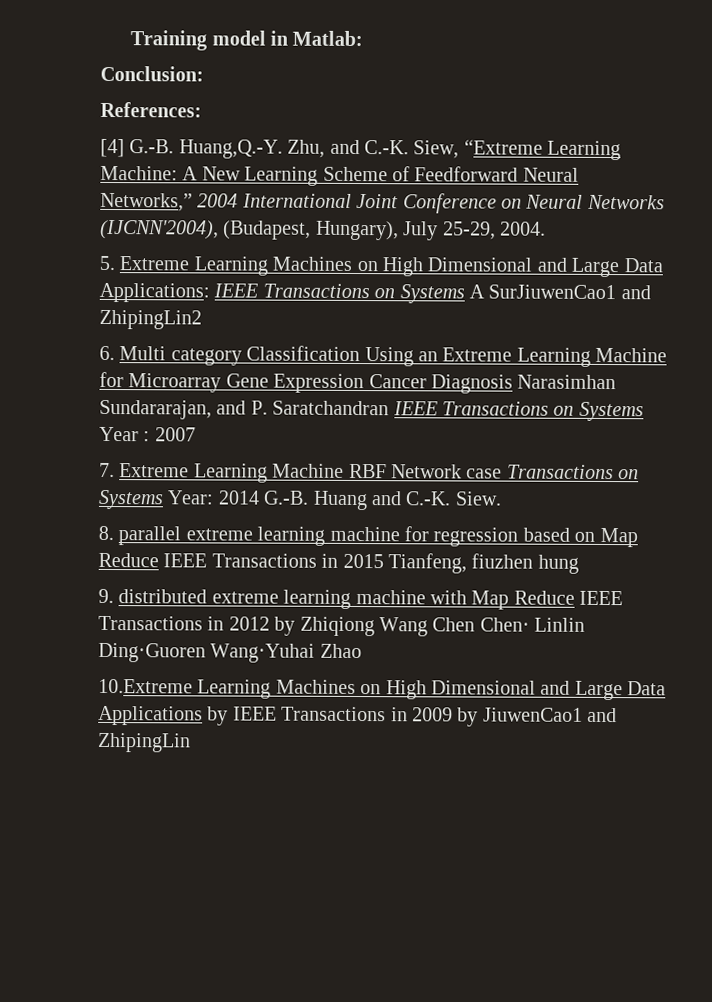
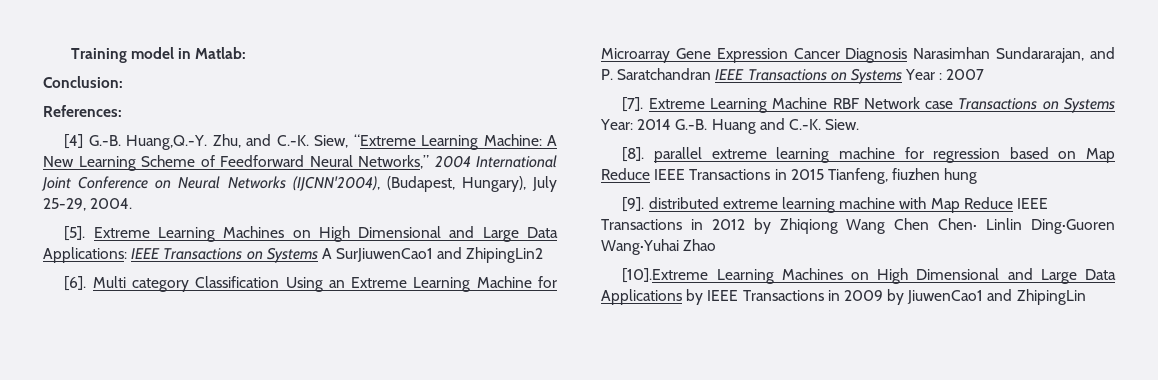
- 5. Extreme Learning Machines on High Dimensional and Large Data Applications: IEEE Transactions on Systems A SurJiuwenCao1 and ZhipingLin2
+ [5]. Extreme Learning Machines on High Dimensional and Large Data Applications: IEEE Transactions on Systems A SurJiuwenCao1 and ZhipingLin2
- 6. Multi category Classification Using an Extreme Learning Machine for Microarray Gene Expression Cancer Diagnosis Narasimhan Sundararajan, and P. Saratchandran IEEE Transactions on Systems Year : 2007
+ [6]. Multi category Classification Using an Extreme Learning Machine for Microarray Gene Expression Cancer Diagnosis Narasimhan Sundararajan, and P. Saratchandran IEEE Transactions on Systems Year : 2007
- 7. Extreme Learning Machine RBF Network case Transactions on Systems Year: 2014 G.-B. Huang and C.-K. Siew.
+ [7]. Extreme Learning Machine RBF Network case Transactions on Systems Year: 2014 G.-B. Huang and C.-K. Siew.
- 8. parallel extreme learning machine for regression based on Map Reduce IEEE Transactions in 2015 Tianfeng, fiuzhen hung
+ [8]. parallel extreme learning machine for regression based on Map Reduce IEEE Transactions in 2015 Tianfeng, fiuzhen hung
- 9. distributed extreme learning machine with Map Reduce IEEE Transactions in 2012 by Zhiqiong Wang Chen Chen· Linlin Ding·Guoren Wang·Yuhai Zhao
+ [9]. distributed extreme learning machine with Map Reduce IEEE Transactions in 2012 by Zhiqiong Wang Chen Chen· Linlin Ding·Guoren Wang·Yuhai Zhao
- 10.Extreme Learning Machines on High Dimensional and Large Data Applications by IEEE Transactions in 2009 by JiuwenCao1 and ZhipingLin
+ [10].Extreme Learning Machines on High Dimensional and Large Data Applications by IEEE Transactions in 2009 by JiuwenCao1 and ZhipingLin

